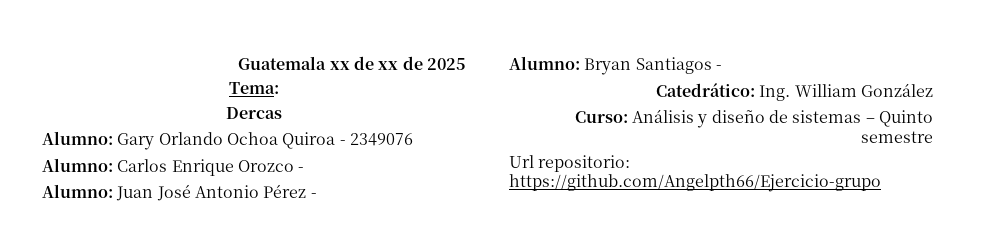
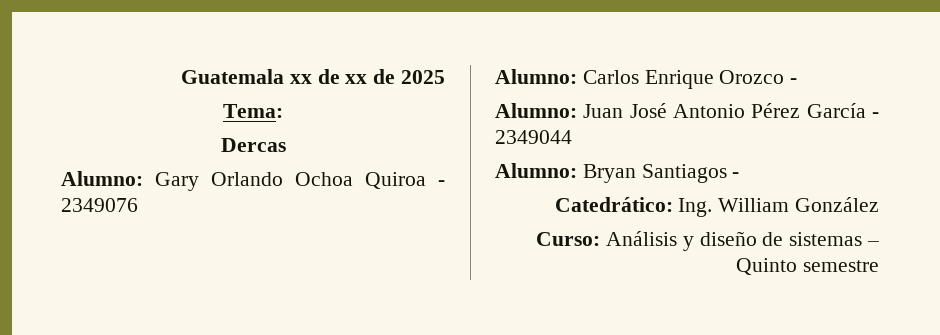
- Alumno: Juan José Antonio Pérez -
+ Alumno: Juan José Antonio Pérez García - 2349044
- Url repositorio: https://github.com/Angelpth66/Ejercicio-grupo

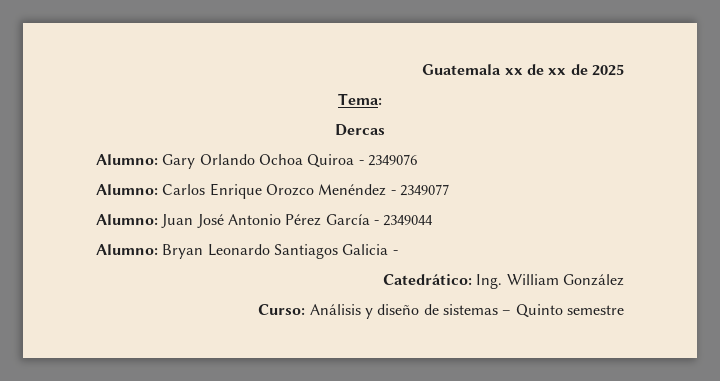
- Alumno: Carlos Enrique Orozco -
+ Alumno: Carlos Enrique Orozco Menéndez - 2349077
- Alumno: Bryan Santiagos -
+ Alumno: Bryan Leonardo Santiagos Galicia -

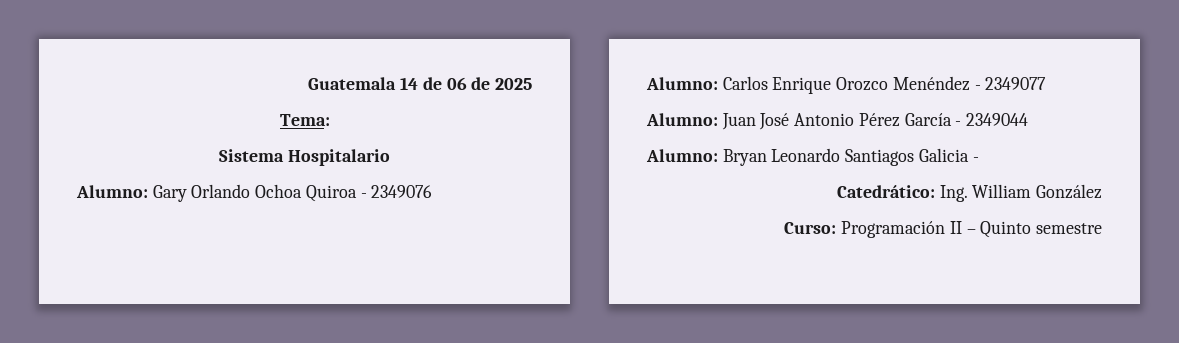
- Guatemala xx de xx de 2025
+ Guatemala 14 de 06 de 2025
- Dercas
+ Sistema Hospitalario
- Curso: Análisis y diseño de sistemas – Quinto semestre
+ Curso: Programación II – Quinto semestre

